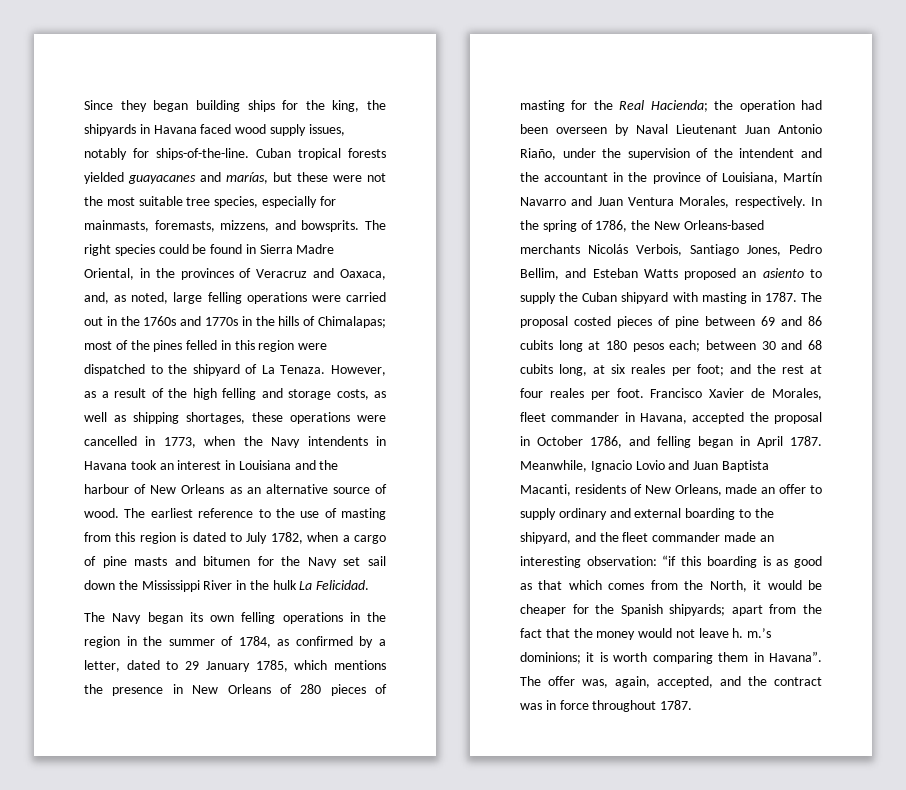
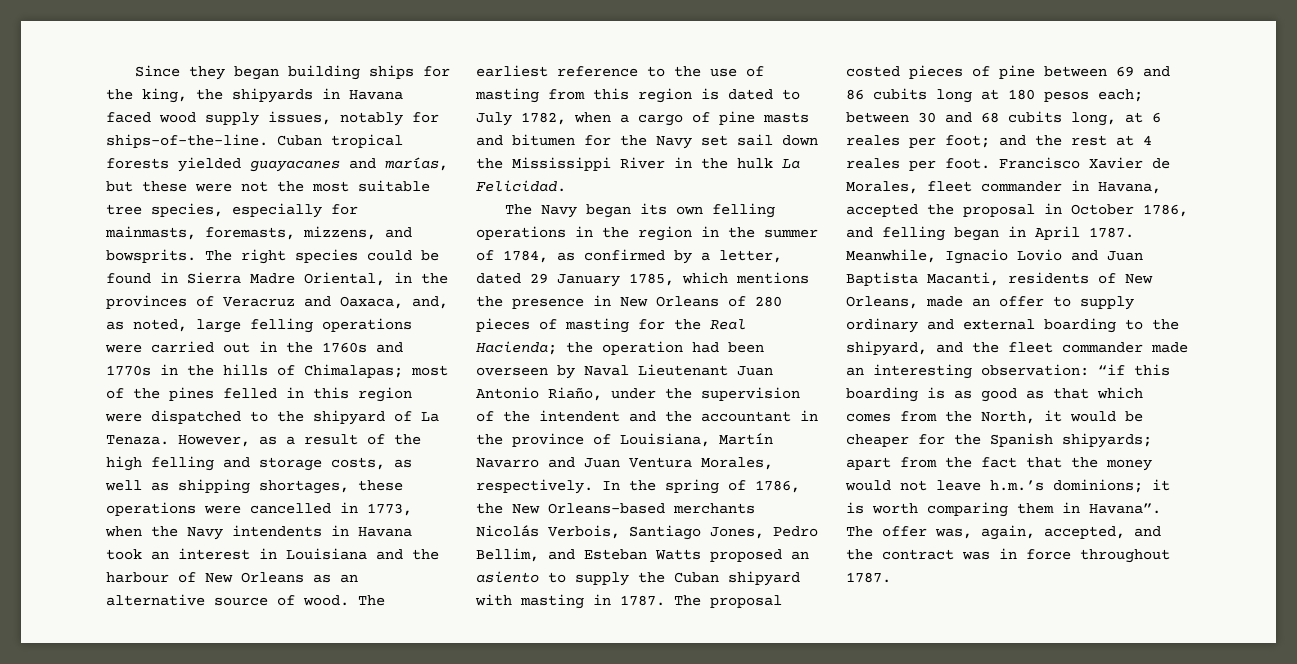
- The Navy began its own felling operations in the region in the summer of 1784, as confirmed by a letter, dated to 29 January 1785, which mentions the presence in New Orleans of 280 pieces of masting for the Real Hacienda;
+ The Navy began its own felling operations in the region in the summer of 1784, as confirmed by a letter, dated 29 January 1785, which mentions the presence in New Orleans of 280 pieces of masting for the Real Hacienda;
- The proposal costed pieces of pine between 69 and 86 cubits long at 180 pesos each; between 30 and 68 cubits long, at six reales per foot; and the rest at four reales per foot.
+ The proposal costed pieces of pine between 69 and 86 cubits long at 180 pesos each; between 30 and 68 cubits long, at 6 reales per foot; and the rest at 4 reales per foot.
- apart from the fact that the money would not leave h. m.’s dominions;
+ apart from the fact that the money would not leave h.m.’s dominions;

